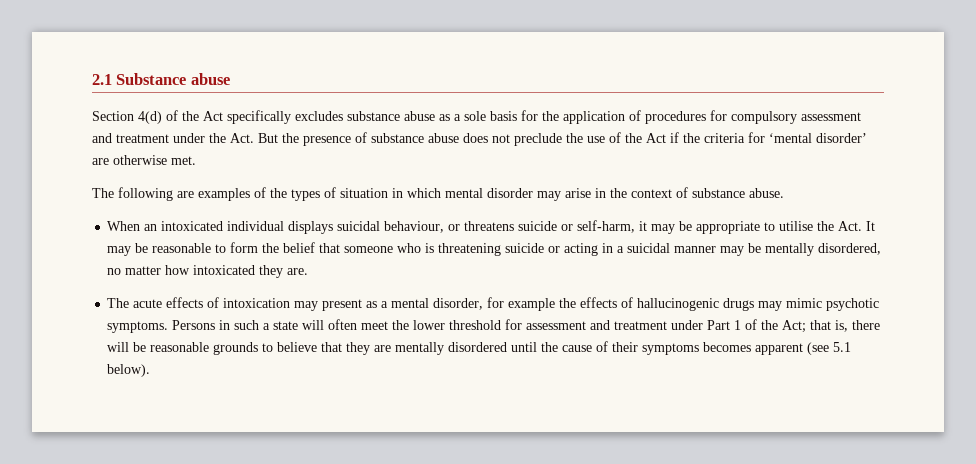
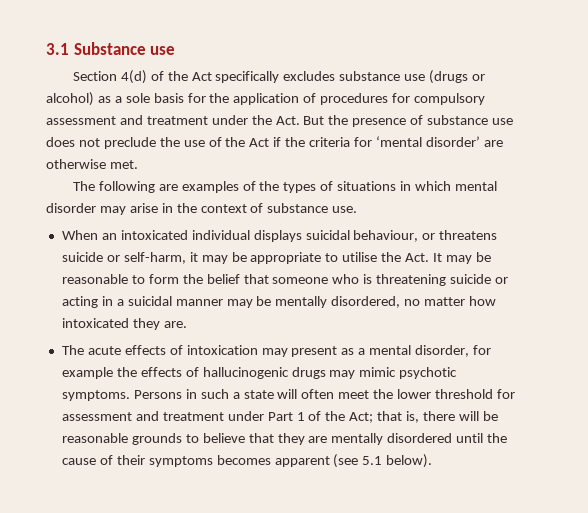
- 2.1 Substance abuse
+ 3.1 Substance use
- Section 4(d) of the Act specifically excludes substance abuse as a sole basis for the application of procedures for compulsory assessment and treatment under the Act. But the presence of substance abuse does not preclude the use of the Act if the criteria for ‘mental disorder’ are otherwise met.
+ Section 4(d) of the Act specifically excludes substance use (drugs or alcohol) as a sole basis for the application of procedures for compulsory assessment and treatment under the Act. But the presence of substance use does not preclude the use of the Act if the criteria for ‘mental disorder’ are otherwise met.
- The following are examples of the types of situation in which mental disorder may arise in the context of substance abuse.
+ The following are examples of the types of situations in which mental disorder may arise in the context of substance use.

